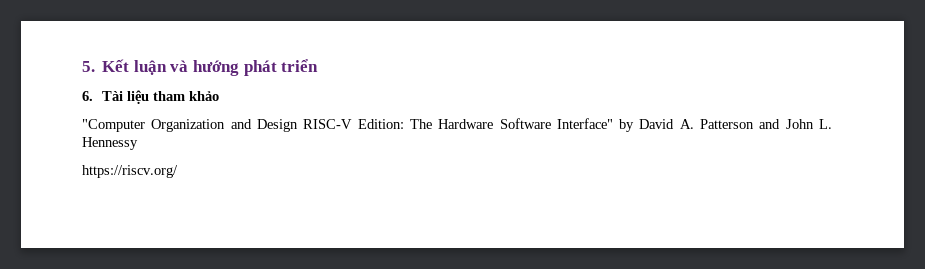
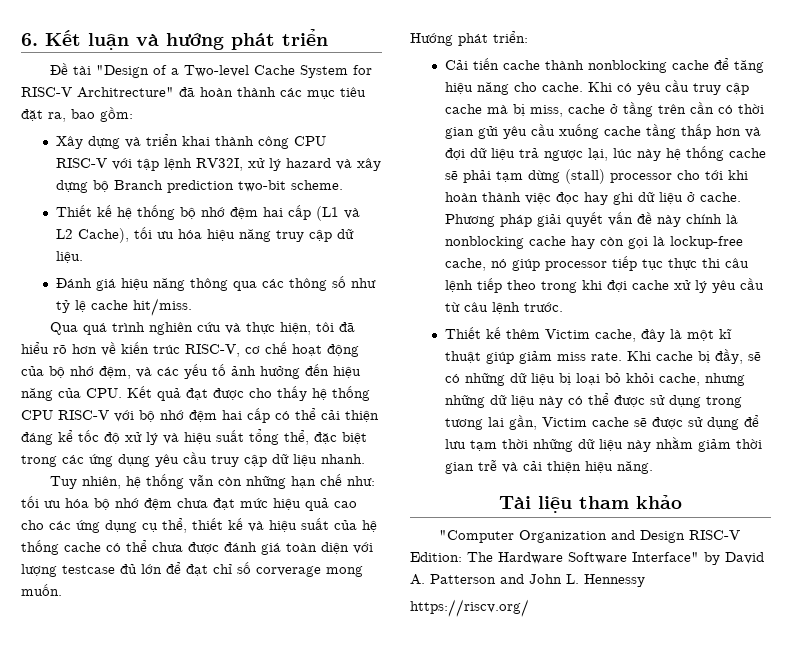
- 5. Kết luận và hướng phát triển
+ 6. Kết luận và hướng phát triển
- 6. Tài liệu tham khảo
+ Đề tài "Design of a Two-level Cache System for RISC-V Architrecture" đã hoàn thành các mục tiêu đặt ra, bao gồm:
+ Xây dựng và triển khai thành công CPU RISC-V với tập lệnh RV32I, xử lý hazard và xây dựng bộ Branch prediction two-bit scheme.
+ Thiết kế hệ thống bộ nhớ đệm hai cấp (L1 và L2 Cache), tối ưu hóa hiệu năng truy cập dữ liệu.
+ Đánh giá hiệu năng thông qua các thông số như tỷ lệ cache hit/miss.
+ Qua quá trình nghiên cứu và thực hiện, tôi đã hiểu rõ hơn về kiến trúc RISC-V, cơ chế hoạt động của bộ nhớ đệm, và các yếu tố ảnh hưởng đến hiệu năng của CPU. Kết quả đạt được cho thấy hệ thống CPU RISC-V với bộ nhớ đệm hai cấp có thể cải thiện đáng kể tốc độ xử lý và hiệu suất tổng thể, đặc biệt trong các ứng dụng yêu cầu truy cập dữ liệu nhanh.
+ Tuy nhiên, hệ thống vẫn còn những hạn chế như: tối ưu hóa bộ nhớ đệm chưa đạt mức hiệu quả cao cho các ứng dụng cụ thể, thiết kế và hiệu suất của hệ thống cache có thể chưa được đánh giá toàn diện với lượng testcase đủ lớn để đạt chỉ số corverage mong muốn.
+ Hướng phát triển:
+ Cải tiến cache thành nonblocking cache để tăng hiệu năng cho cache. Khi có yêu cầu truy cập cache mà bị miss, cache ở tầng trên cần có thời gian gửi yêu cầu xuống cache tầng thấp hơn và đợi dữ liệu trả ngược lại, lúc này hệ thống cache sẽ phải tạm dừng (stall) processor cho tới khi hoàn thành việc đọc hay ghi dữ liệu ở cache. Phương pháp giải quyết vấn đề này chính là nonblocking cache hay còn gọi là lockup-free cache, nó giúp processor tiếp tục thực thi câu lệnh tiếp theo trong khi đợi cache xử lý yêu cầu từ câu lệnh trước.
+ Thiết kế thêm Victim cache, đây là một kĩ thuật giúp giảm miss rate. Khi cache bị đầy, sẽ có những dữ liệu bị loại bỏ khỏi cache, nhưng những dữ liệu này có thể được sử dụng trong tương lai gần, Victim cache sẽ được sử dụng để lưu tạm thời những dữ liệu này nhằm giảm thời gian trễ và cải thiện hiệu năng.
+ Tài liệu tham khảo

